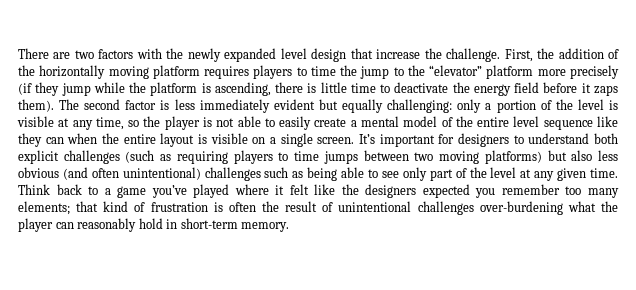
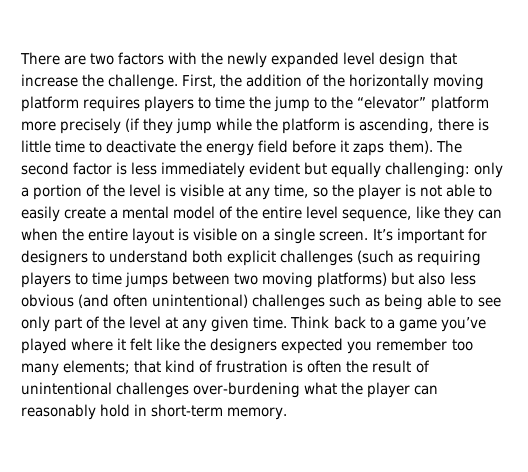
- The second factor is less immediately evident but equally challenging: only a portion of the level is visible at any time, so the player is not able to easily create a mental model of the entire level sequence like they can when the entire layout is visible on a single screen.
+ The second factor is less immediately evident but equally challenging: only a portion of the level is visible at any time, so the player is not able to easily create a mental model of the entire level sequence, like they can when the entire layout is visible on a single screen.

